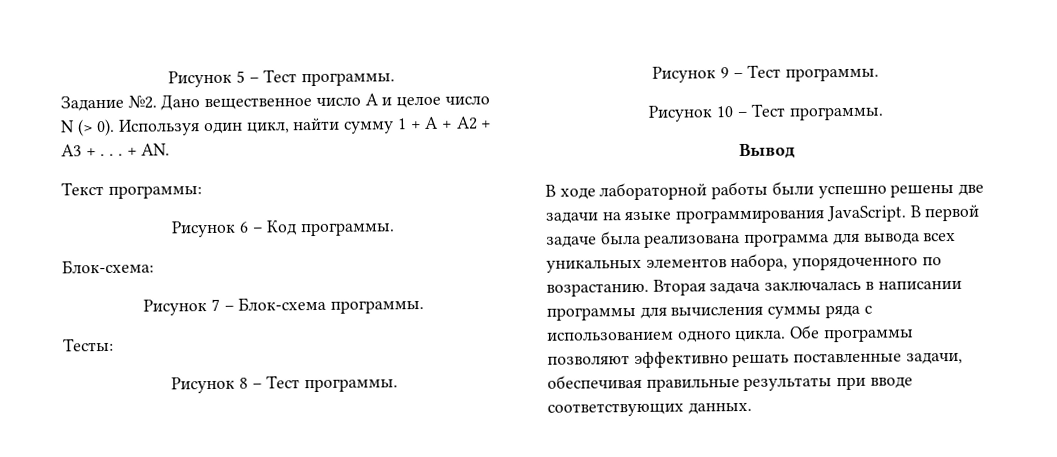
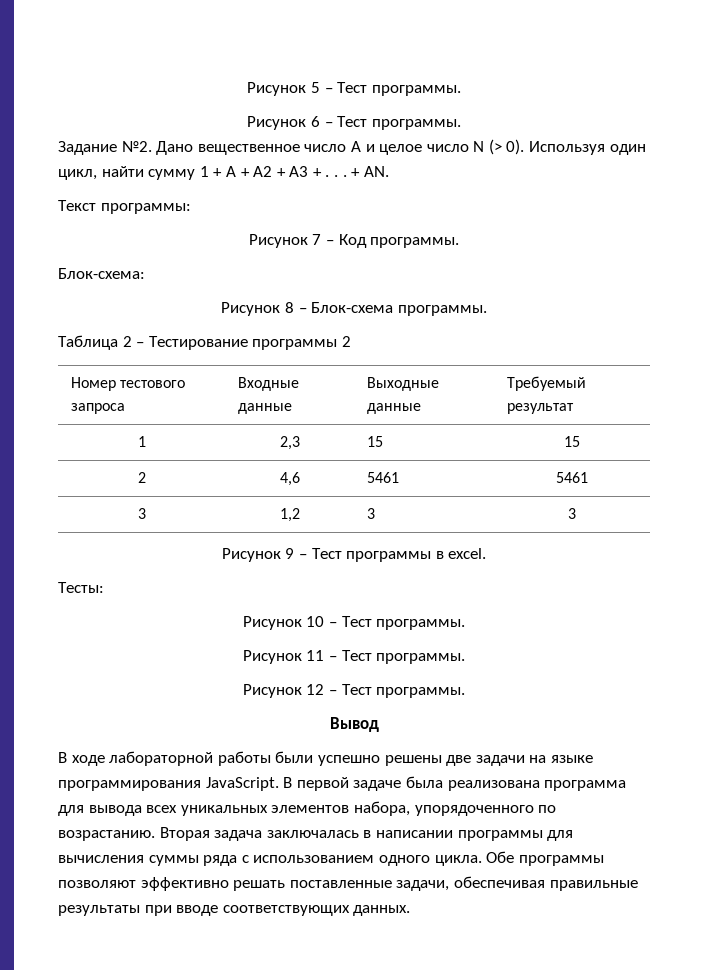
+ Рисунок 6 – Тест программы.
- Рисунок 6 – Код программы.
+ Рисунок 7 – Код программы.
- Рисунок 7 – Блок-схема программы.
+ Рисунок 8 – Блок-схема программы.
+ Таблица 2 – Тестирование программы 2
+ Номер тестового запроса | Входные данные | Выходные данные | Требуемый результат
+ 1 | 2,3 | 15 | 15
+ 2 | 4,6 | 5461 | 5461
+ 3 | 1,2 | 3 | 3
+ Рисунок 9 – Тест программы в excel.
- Рисунок 8 – Тест программы.
- Рисунок 9 – Тест программы.
  Рисунок 10 – Тест программы.
+ Рисунок 11 – Тест программы.
+ Рисунок 12 – Тест программы.

